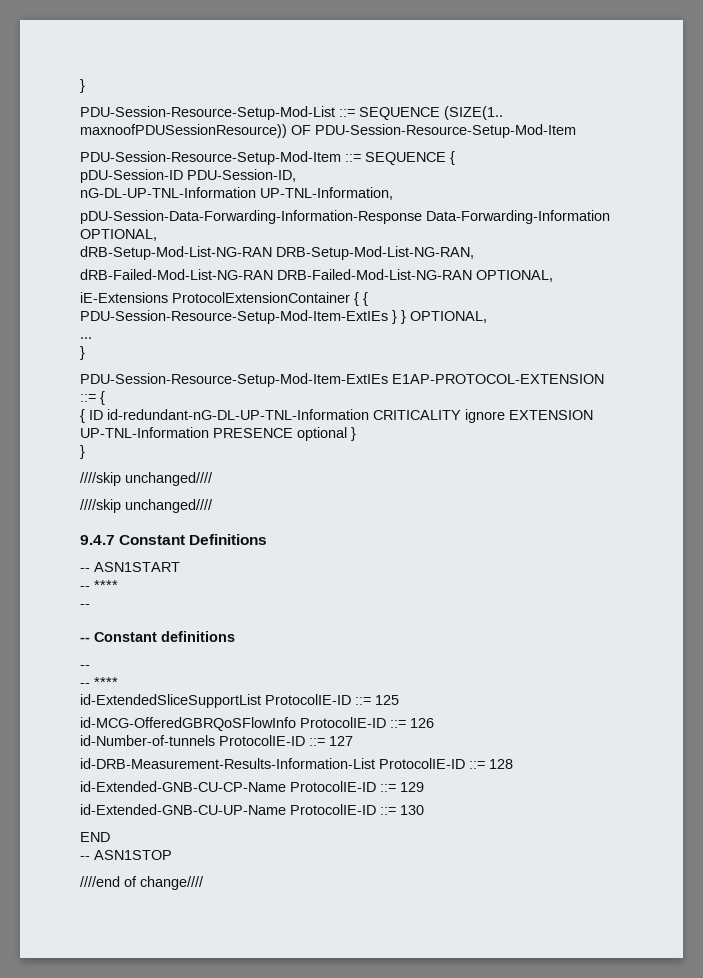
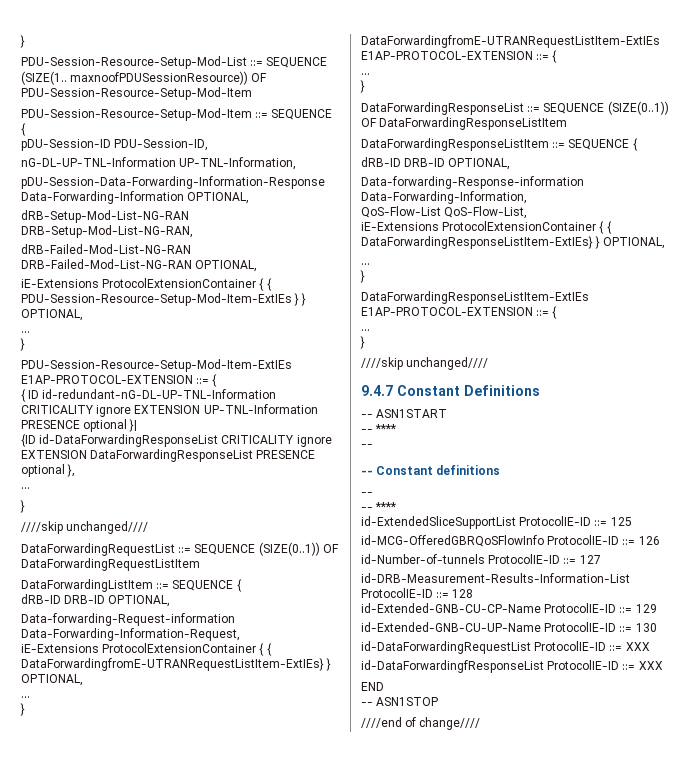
- { ID id-redundant-nG-DL-UP-TNL-Information CRITICALITY ignore EXTENSION UP-TNL-Information PRESENCE optional }
+ { ID id-redundant-nG-DL-UP-TNL-Information CRITICALITY ignore EXTENSION UP-TNL-Information PRESENCE optional }|
+ {ID id-DataForwardingResponseList CRITICALITY ignore EXTENSION DataForwardingResponseList PRESENCE optional },
+ ...
  }
  ////skip unchanged////
+ DataForwardingRequestList ::= SEQUENCE (SIZE(0..1)) OF DataForwardingRequestListItem
+ DataForwardingListItem ::= SEQUENCE {
+ dRB-ID DRB-ID OPTIONAL,
+ Data-forwarding-Request-information Data-Forwarding-Information-Request,
+ iE-Extensions ProtocolExtensionContainer { { DataForwardingfromE-UTRANRequestListItem-ExtIEs} } OPTIONAL,
+ ...
+ }
+ DataForwardingfromE-UTRANRequestListItem-ExtIEs E1AP-PROTOCOL-EXTENSION ::= {
+ ...
+ }
+ DataForwardingResponseList ::= SEQUENCE (SIZE(0..1)) OF DataForwardingResponseListItem
+ DataForwardingResponseListItem ::= SEQUENCE {
+ dRB-ID DRB-ID OPTIONAL,
+ Data-forwarding-Response-information Data-Forwarding-Information,
+ QoS-Flow-List QoS-Flow-List,
+ iE-Extensions ProtocolExtensionContainer { { DataForwardingResponseListItem-ExtIEs} } OPTIONAL,
+ ...
+ }
+ DataForwardingResponseListItem-ExtIEs E1AP-PROTOCOL-EXTENSION ::= {
+ ...
+ }
+ id-DataForwardingRequestList ProtocolIE-ID ::= XXX
+ id-DataForwardingfResponseList ProtocolIE-ID ::= XXX

